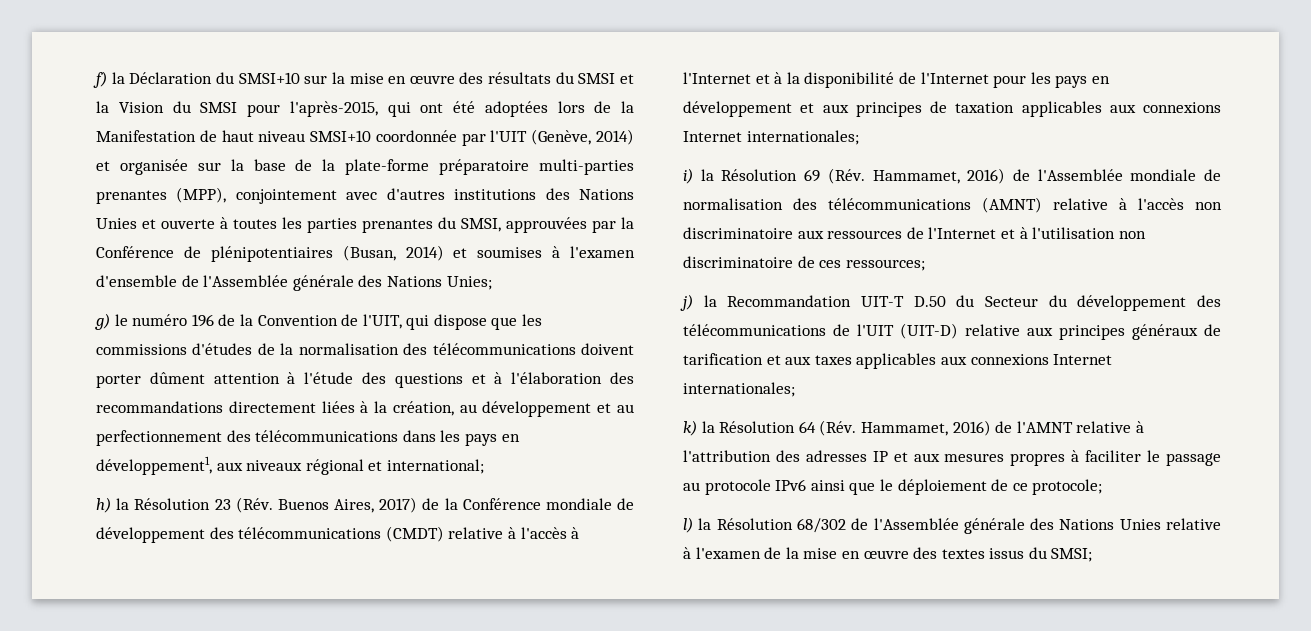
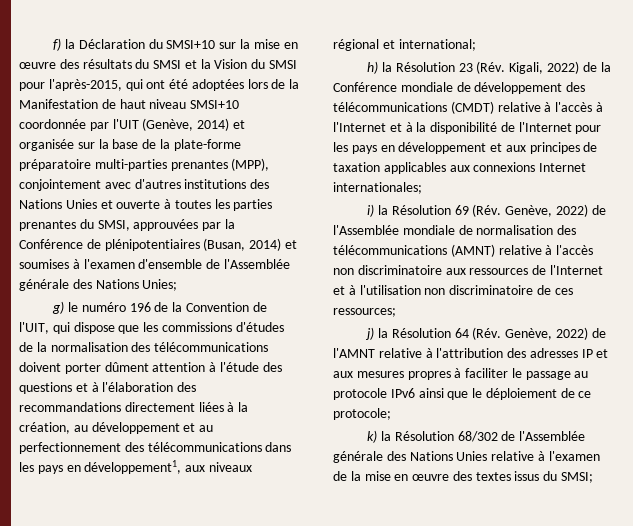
- h) la Résolution 23 (Rév. Buenos Aires, 2017) de la Conférence mondiale de développement des télécommunications (CMDT) relative à l'accès à l'Internet et à la disponibilité de l'Internet pour les pays en développement et aux principes de taxation applicables aux connexions Internet internationales;
+ h) la Résolution 23 (Rév. Kigali, 2022) de la Conférence mondiale de développement des télécommunications (CMDT) relative à l'accès à l'Internet et à la disponibilité de l'Internet pour les pays en développement et aux principes de taxation applicables aux connexions Internet internationales;
- i) la Résolution 69 (Rév. Hammamet, 2016) de l'Assemblée mondiale de normalisation des télécommunications (AMNT) relative à l'accès non discriminatoire aux ressources de l'Internet et à l'utilisation non discriminatoire de ces ressources;
+ i) la Résolution 69 (Rév. Genève, 2022) de l'Assemblée mondiale de normalisation des télécommunications (AMNT) relative à l'accès non discriminatoire aux ressources de l'Internet et à l'utilisation non discriminatoire de ces ressources;
- j) la Recommandation UIT-T D.50 du Secteur du développement des télécommunications de l'UIT (UIT-D) relative aux principes généraux de tarification et aux taxes applicables aux connexions Internet internationales;
- k) la Résolution 64 (Rév. Hammamet, 2016) de l'AMNT relative à l'attribution des adresses IP et aux mesures propres à faciliter le passage au protocole IPv6 ainsi que le déploiement de ce protocole;
+ j) la Résolution 64 (Rév. Genève, 2022) de l'AMNT relative à l'attribution des adresses IP et aux mesures propres à faciliter le passage au protocole IPv6 ainsi que le déploiement de ce protocole;
- l) la Résolution 68/302 de l'Assemblée générale des Nations Unies relative à l'examen de la mise en œuvre des textes issus du SMSI;
+ k) la Résolution 68/302 de l'Assemblée générale des Nations Unies relative à l'examen de la mise en œuvre des textes issus du SMSI;

